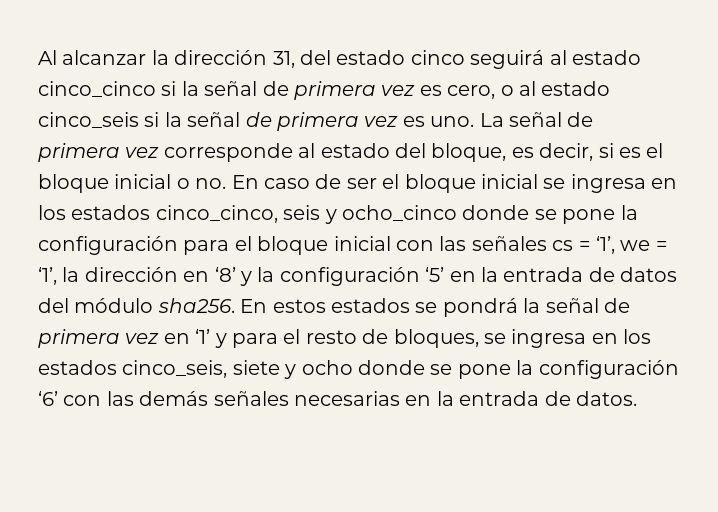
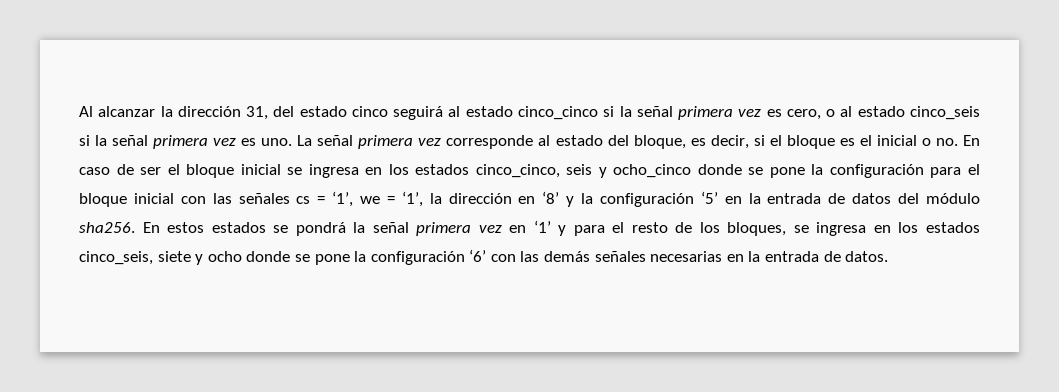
- Al alcanzar la dirección 31, del estado cinco seguirá al estado cinco_cinco si la señal de primera vez es cero, o al estado cinco_seis si la señal de primera vez es uno.
+ Al alcanzar la dirección 31, del estado cinco seguirá al estado cinco_cinco si la señal primera vez es cero, o al estado cinco_seis si la señal primera vez es uno.
- La señal de primera vez corresponde al estado del bloque, es decir, si es el bloque inicial o no. En caso de ser el bloque inicial se ingresa en los estados cinco_cinco, seis y ocho_cinco donde se pone la configuración para el bloque inicial con las señales cs = ‘1’, we = ‘1’, la dirección en ‘8’ y la configuración ‘5’ en la entrada de datos del módulo sha256.
+ La señal primera vez corresponde al estado del bloque, es decir, si el bloque es el inicial o no. En caso de ser el bloque inicial se ingresa en los estados cinco_cinco, seis y ocho_cinco donde se pone la configuración para el bloque inicial con las señales cs = ‘1’, we = ‘1’, la dirección en ‘8’ y la configuración ‘5’ en la entrada de datos del módulo sha256.
- En estos estados se pondrá la señal de primera vez en ‘1’ y para el resto de bloques, se ingresa en los estados cinco_seis, siete y ocho donde se pone la configuración ‘6’ con las demás señales necesarias en la entrada de datos.
+ En estos estados se pondrá la señal primera vez en ‘1’ y para el resto de los bloques, se ingresa en los estados cinco_seis, siete y ocho donde se pone la configuración ‘6’ con las demás señales necesarias en la entrada de datos.

